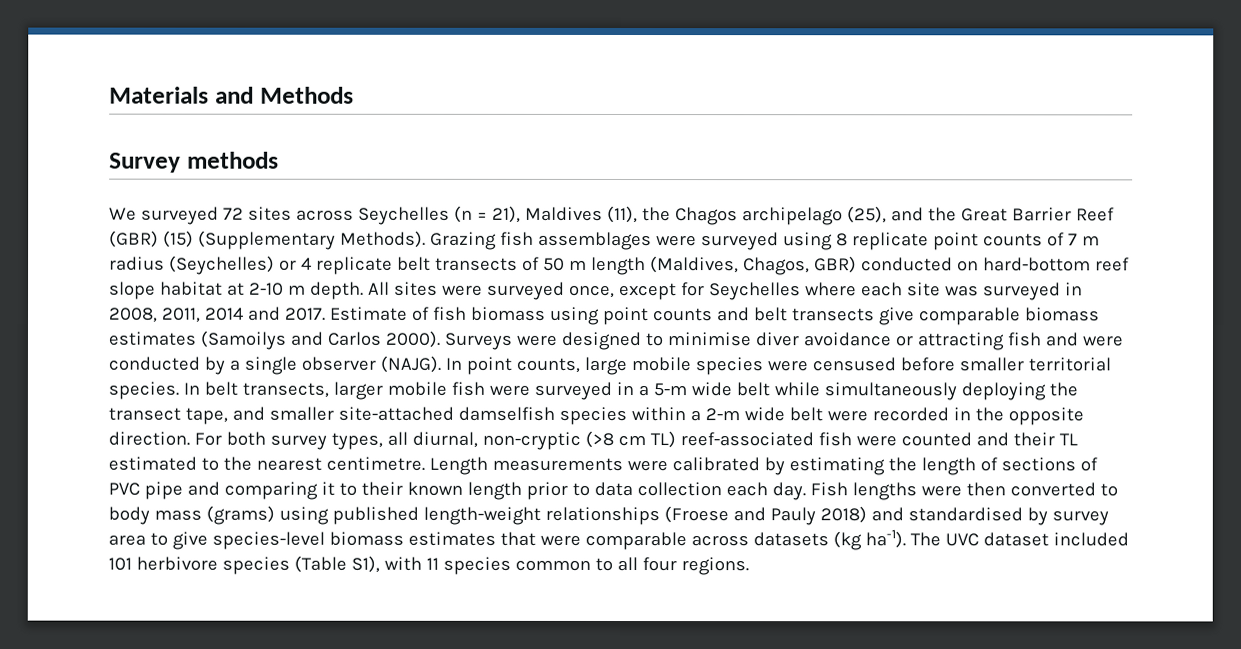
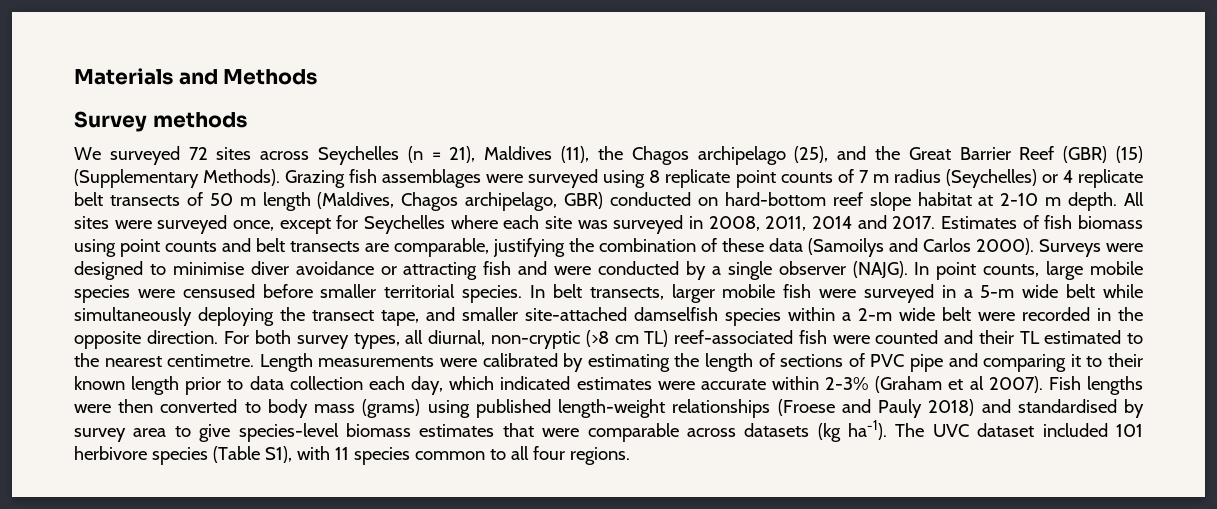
- Grazing fish assemblages were surveyed using 8 replicate point counts of 7 m radius (Seychelles) or 4 replicate belt transects of 50 m length (Maldives, Chagos, GBR) conducted on hard-bottom reef slope habitat at 2-10 m depth.
+ Grazing fish assemblages were surveyed using 8 replicate point counts of 7 m radius (Seychelles) or 4 replicate belt transects of 50 m length (Maldives, Chagos archipelago, GBR) conducted on hard-bottom reef slope habitat at 2-10 m depth.
- Estimate of fish biomass using point counts and belt transects give comparable biomass estimates (Samoilys and Carlos 2000).
+ Estimates of fish biomass using point counts and belt transects are comparable, justifying the combination of these data (Samoilys and Carlos 2000).
- Length measurements were calibrated by estimating the length of sections of PVC pipe and comparing it to their known length prior to data collection each day.
+ Length measurements were calibrated by estimating the length of sections of PVC pipe and comparing it to their known length prior to data collection each day, which indicated estimates were accurate within 2-3% (Graham et al 2007).

